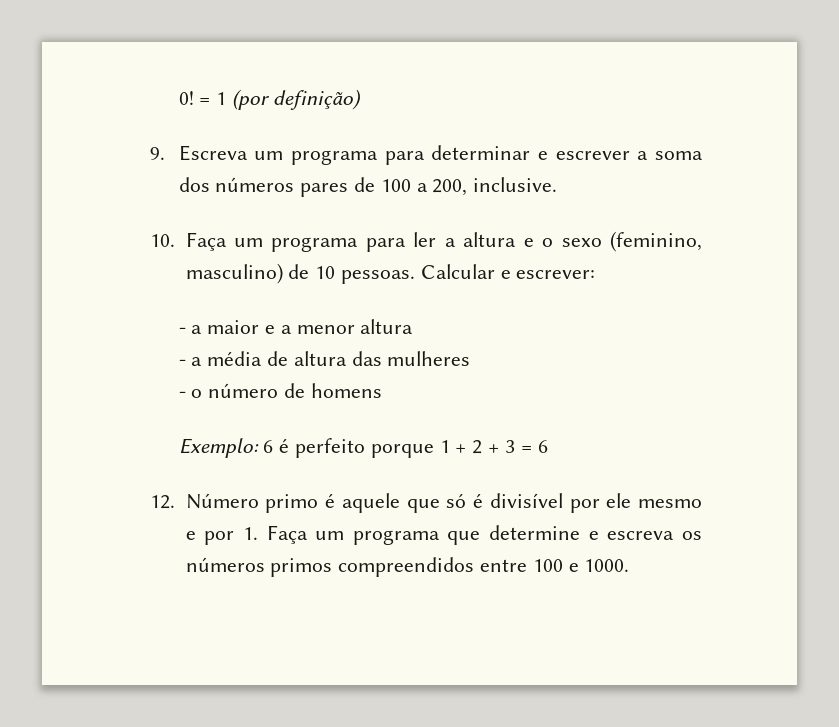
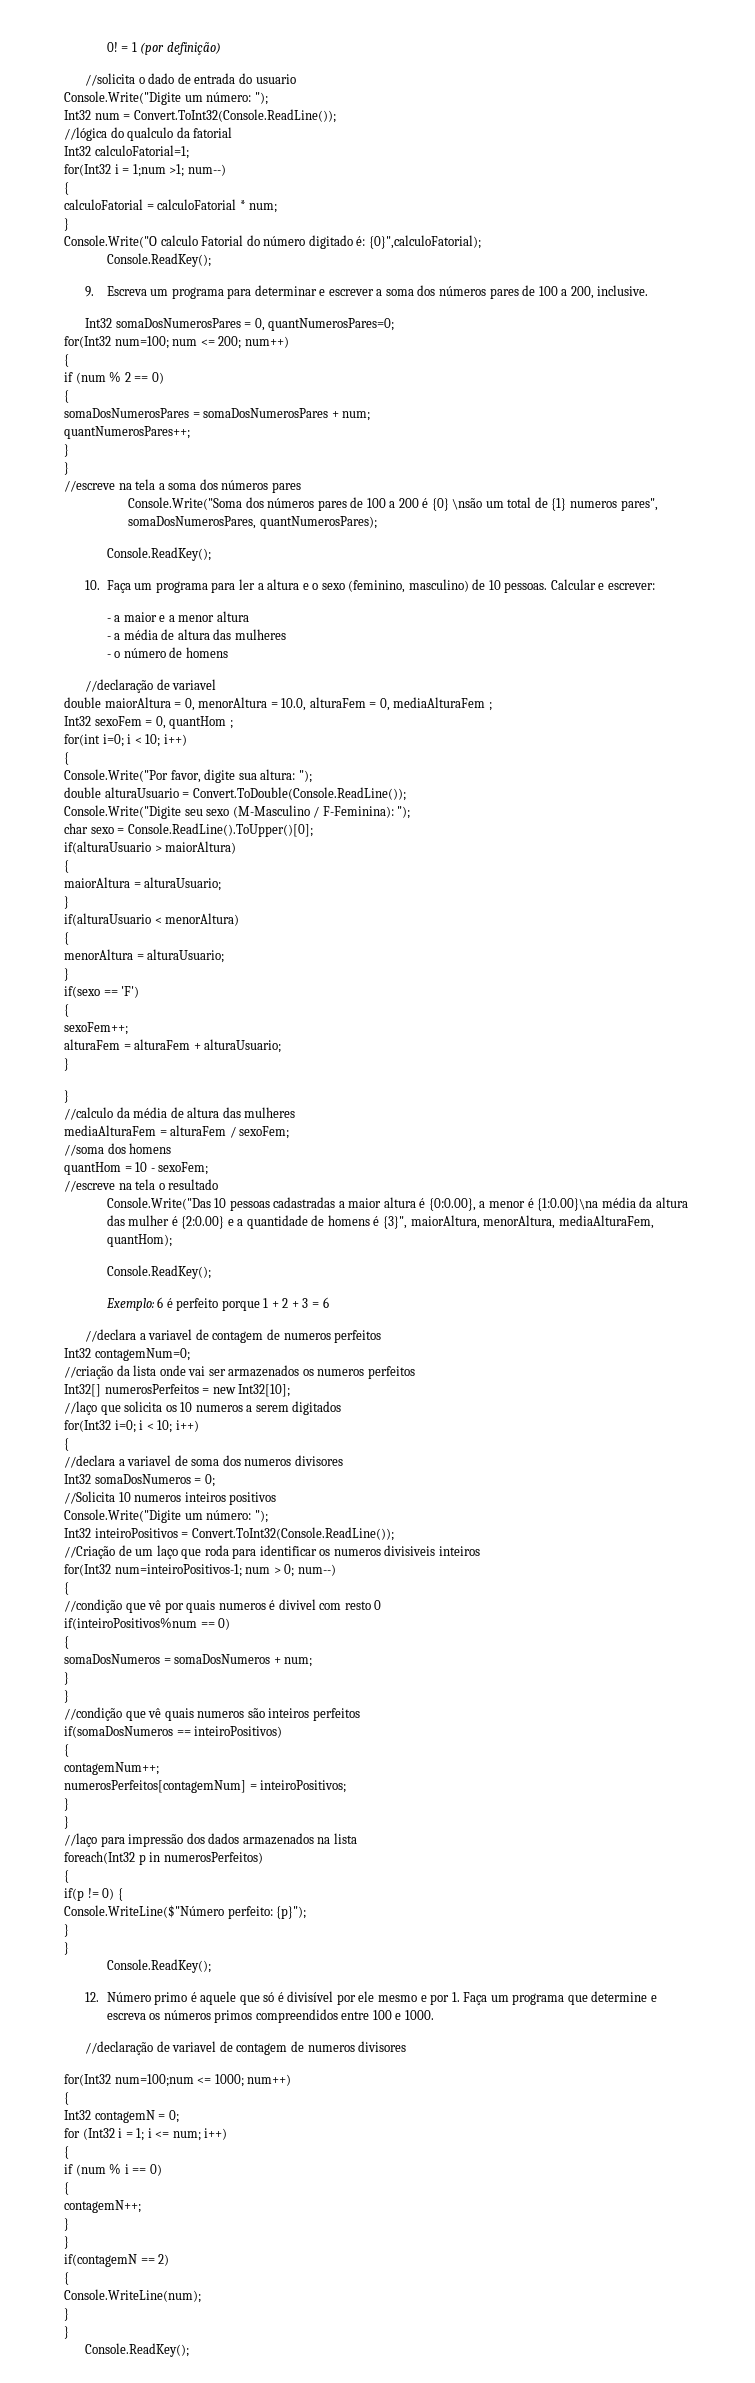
+ //solicita o dado de entrada do usuario
+ Console.Write("Digite um número: ");
+ Int32 num = Convert.ToInt32(Console.ReadLine());
+ //lógica do qualculo da fatorial
+ Int32 calculoFatorial=1;
+ for(Int32 i = 1;num >1; num--)
+ {
+ calculoFatorial = calculoFatorial * num;
+ }
+ Console.Write("O calculo Fatorial do número digitado é: {0}",calculoFatorial);
+ Console.ReadKey();
+ Int32 somaDosNumerosPares = 0, quantNumerosPares=0;
+ for(Int32 num=100; num <= 200; num++)
+ {
+ if (num % 2 == 0)
+ {
+ somaDosNumerosPares = somaDosNumerosPares + num;
+ quantNumerosPares++;
+ }
+ }
+ //escreve na tela a soma dos números pares
+ Console.Write("Soma dos números pares de 100 a 200 é {0} \nsão um total de {1} numeros pares", somaDosNumerosPares, quantNumerosPares);
+ Console.ReadKey();
  - o número de homens
+ //declaração de variavel
+ double maiorAltura = 0, menorAltura = 10.0, alturaFem = 0, mediaAlturaFem ;
+ Int32 sexoFem = 0, quantHom ;
+ for(int i=0; i < 10; i++)
+ {
+ Console.Write("Por favor, digite sua altura: ");
+ double alturaUsuario = Convert.ToDouble(Console.ReadLine());
+ Console.Write("Digite seu sexo (M-Masculino / F-Feminina): ");
+ char sexo = Console.ReadLine().ToUpper()[0];
+ if(alturaUsuario > maiorAltura)
+ {
+ maiorAltura = alturaUsuario;
+ }
+ if(alturaUsuario < menorAltura)
+ {
+ menorAltura = alturaUsuario;
+ }
+ if(sexo == 'F')
+ {
+ sexoFem++;
+ alturaFem = alturaFem + alturaUsuario;
+ }
+ }
+ //calculo da média de altura das mulheres
+ mediaAlturaFem = alturaFem / sexoFem;
+ //soma dos homens
+ quantHom = 10 - sexoFem;
+ //escreve na tela o resultado
+ Console.Write("Das 10 pessoas cadastradas a maior altura é {0:0.00}, a menor é {1:0.00}\na média da altura das mulher é {2:0.00} e a quantidade de homens é {3}", maiorAltura, menorAltura, mediaAlturaFem, quantHom);
+ Console.ReadKey();
+ //declara a variavel de contagem de numeros perfeitos
+ Int32 contagemNum=0;
+ //criação da lista onde vai ser armazenados os numeros perfeitos
+ Int32[] numerosPerfeitos = new Int32[10];
+ //laço que solicita os 10 numeros a serem digitados
+ for(Int32 i=0; i < 10; i++)
+ {
+ //declara a variavel de soma dos numeros divisores
+ Int32 somaDosNumeros = 0;
+ //Solicita 10 numeros inteiros positivos
+ Console.Write("Digite um número: ");
+ Int32 inteiroPositivos = Convert.ToInt32(Console.ReadLine());
+ //Criação de um laço que roda para identificar os numeros divisiveis inteiros
+ for(Int32 num=inteiroPositivos-1; num > 0; num--)
+ {
+ //condição que vê por quais numeros é divivel com resto 0
+ if(inteiroPositivos%num == 0)
+ {
+ somaDosNumeros = somaDosNumeros + num;
+ }
+ }
+ //condição que vê quais numeros são inteiros perfeitos
+ if(somaDosNumeros == inteiroPositivos)
+ {
+ contagemNum++;
+ numerosPerfeitos[contagemNum] = inteiroPositivos;
+ }
+ }
+ //laço para impressão dos dados armazenados na lista
+ foreach(Int32 p in numerosPerfeitos)
+ {
+ if(p != 0) {
+ Console.WriteLine($"Número perfeito: {p}");
+ }
+ }
+ Console.ReadKey();
+ //declaração de variavel de contagem de numeros divisores
+ for(Int32 num=100;num <= 1000; num++)
+ {
+ Int32 contagemN = 0;
+ for (Int32 i = 1; i <= num; i++)
+ {
+ if (num % i == 0)
+ {
+ contagemN++;
+ }
+ }
+ if(contagemN == 2)
+ {
+ Console.WriteLine(num);
+ }
+ }
+ Console.ReadKey();

